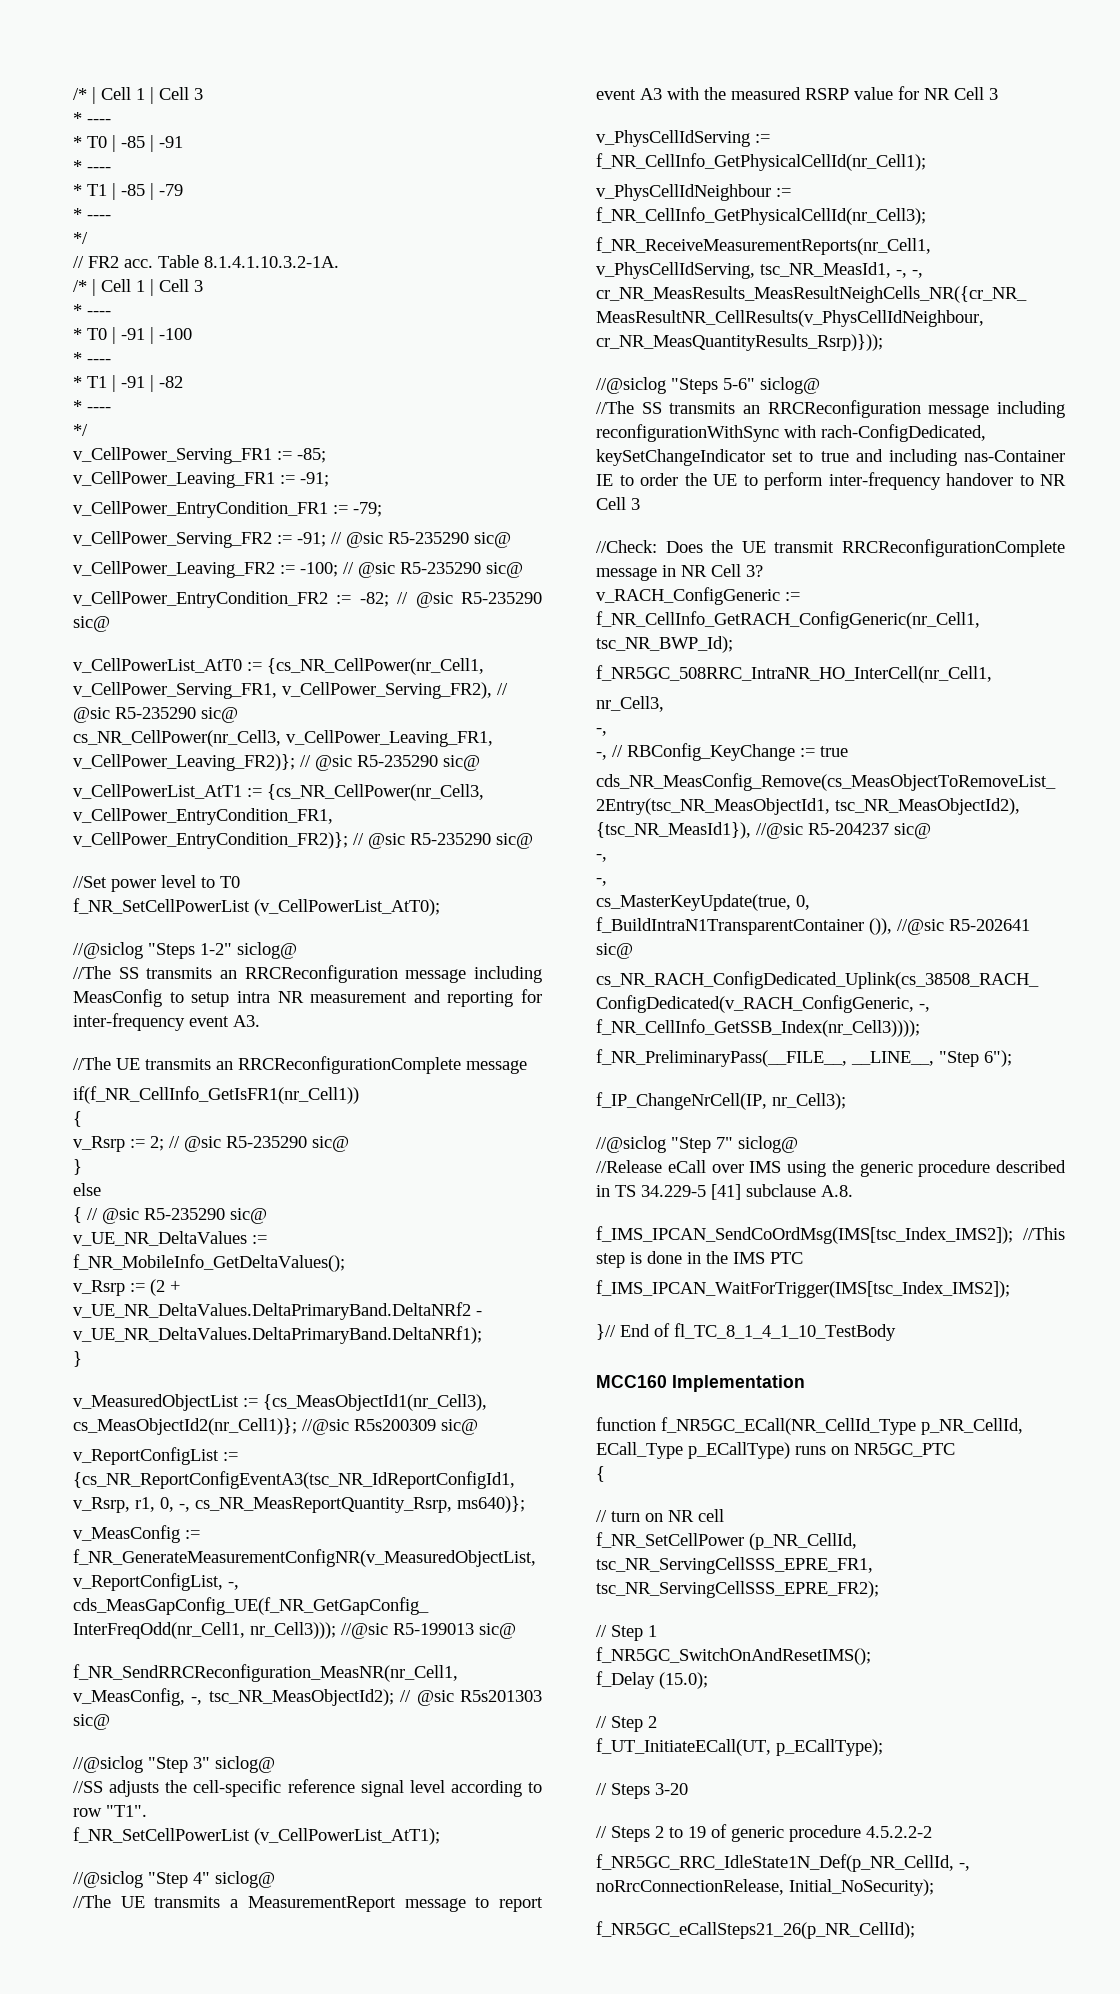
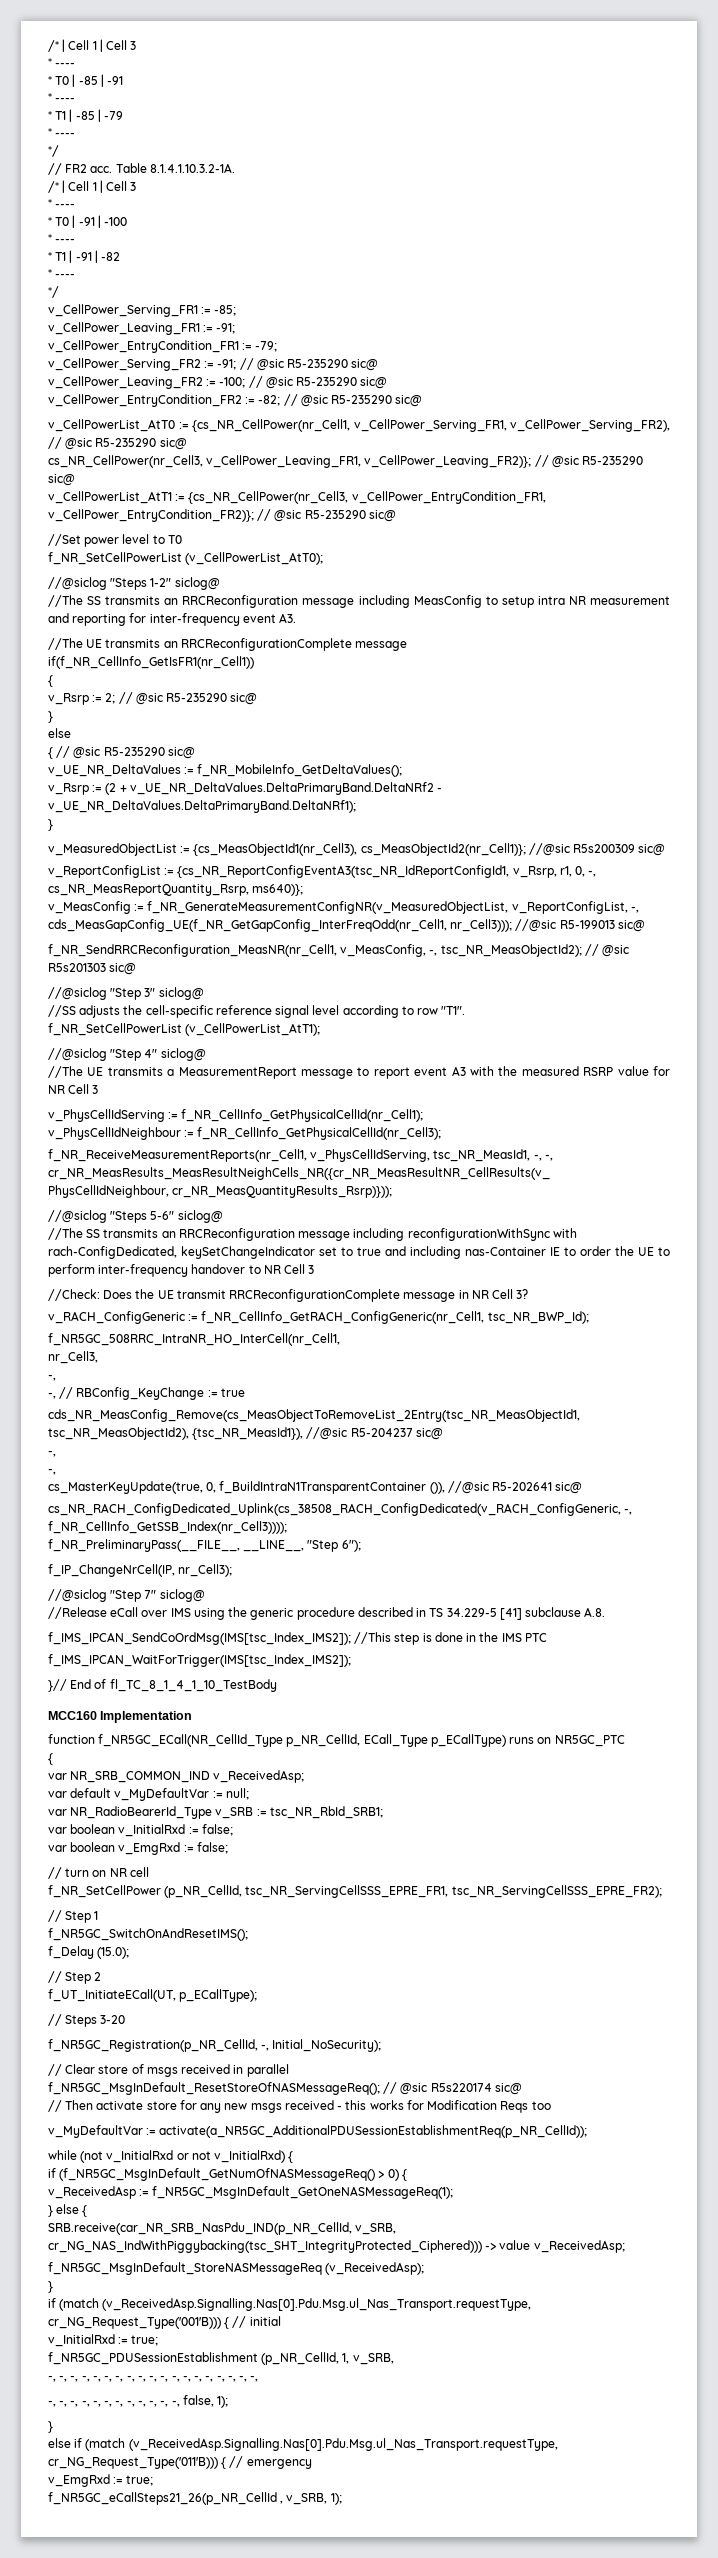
+ var NR_SRB_COMMON_IND v_ReceivedAsp;
+ var default v_MyDefaultVar := null;
+ var NR_RadioBearerId_Type v_SRB := tsc_NR_RbId_SRB1;
+ var boolean v_InitialRxd := false;
+ var boolean v_EmgRxd := false;
- // Steps 2 to 19 of generic procedure 4.5.2.2-2
- f_NR5GC_RRC_IdleState1N_Def(p_NR_CellId, -, noRrcConnectionRelease, Initial_NoSecurity);
- f_NR5GC_eCallSteps21_26(p_NR_CellId);
+ f_NR5GC_Registration(p_NR_CellId, -, Initial_NoSecurity);
+ // Clear store of msgs received in parallel
+ f_NR5GC_MsgInDefault_ResetStoreOfNASMessageReq(); // @sic R5s220174 sic@
+ // Then activate store for any new msgs received - this works for Modification Reqs too
+ v_MyDefaultVar := activate(a_NR5GC_AdditionalPDUSessionEstablishmentReq(p_NR_CellId));
+ while (not v_InitialRxd or not v_InitialRxd) {
+ if (f_NR5GC_MsgInDefault_GetNumOfNASMessageReq() > 0) {
+ v_ReceivedAsp := f_NR5GC_MsgInDefault_GetOneNASMessageReq(1);
+ } else {
+ SRB.receive(car_NR_SRB_NasPdu_IND(p_NR_CellId, v_SRB, cr_NG_NAS_IndWithPiggybacking(tsc_SHT_IntegrityProtected_Ciphered))) -> value v_ReceivedAsp;
+ f_NR5GC_MsgInDefault_StoreNASMessageReq (v_ReceivedAsp);
+ }
+ if (match (v_ReceivedAsp.Signalling.Nas[0].Pdu.Msg.ul_Nas_Transport.requestType, cr_NG_Request_Type('001'B))) { // initial
+ v_InitialRxd := true;
+ f_NR5GC_PDUSessionEstablishment (p_NR_CellId, 1, v_SRB,
+ -, -, -, -, -, -, -, -, -, -, -, -, -, -, -, -, -, -, -,
+ -, -, -, -, -, -, -, -, -, -, -, -, false, 1);
+ }
+ else if (match (v_ReceivedAsp.Signalling.Nas[0].Pdu.Msg.ul_Nas_Transport.requestType, cr_NG_Request_Type('011'B))) { // emergency
+ v_EmgRxd := true;
+ f_NR5GC_eCallSteps21_26(p_NR_CellId , v_SRB, 1);

